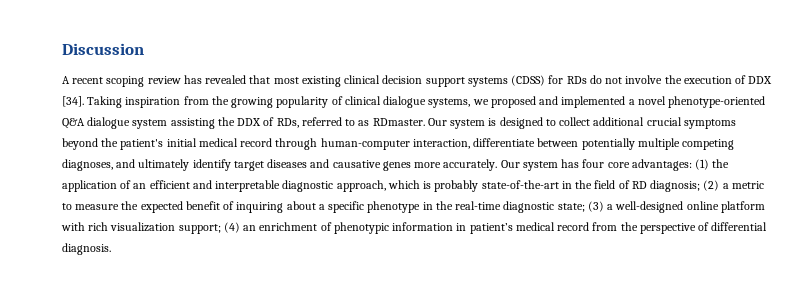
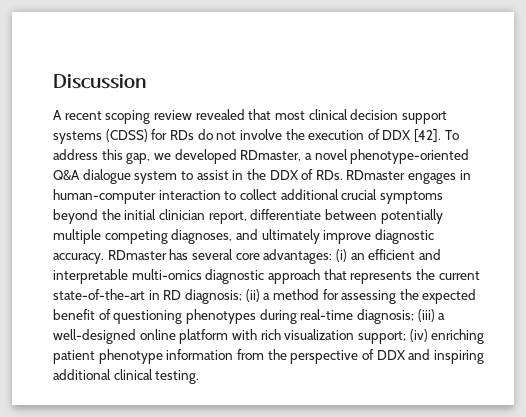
- A recent scoping review has revealed that most existing clinical decision support systems (CDSS) for RDs do not involve the execution of DDX [34]. Taking inspiration from the growing popularity of clinical dialogue systems, we proposed and implemented a novel phenotype-oriented Q&A dialogue system assisting the DDX of RDs, referred to as RDmaster. Our system is designed to collect additional crucial symptoms beyond the patient's initial medical record through human-computer interaction, differentiate between potentially multiple competing diagnoses, and ultimately identify target diseases and causative genes more accurately. Our system has four core advantages: (1) the application of an efficient and interpretable diagnostic approach, which is probably state-of-the-art in the field of RD diagnosis; (2) a metric to measure the expected benefit of inquiring about a specific phenotype in the real-time diagnostic state; (3) a well-designed online platform with rich visualization support; (4) an enrichment of phenotypic information in patient’s medical record from the perspective of differential diagnosis.
+ A recent scoping review revealed that most clinical decision support systems (CDSS) for RDs do not involve the execution of DDX [42]. To address this gap, we developed RDmaster, a novel phenotype-oriented Q&A dialogue system to assist in the DDX of RDs. RDmaster engages in human-computer interaction to collect additional crucial symptoms beyond the initial clinician report, differentiate between potentially multiple competing diagnoses, and ultimately improve diagnostic accuracy. RDmaster has several core advantages: (i) an efficient and interpretable multi-omics diagnostic approach that represents the current state-of-the-art in RD diagnosis; (ii) a method for assessing the expected benefit of questioning phenotypes during real-time diagnosis; (iii) a well-designed online platform with rich visualization support; (iv) enriching patient phenotype information from the perspective of DDX and inspiring additional clinical testing.

